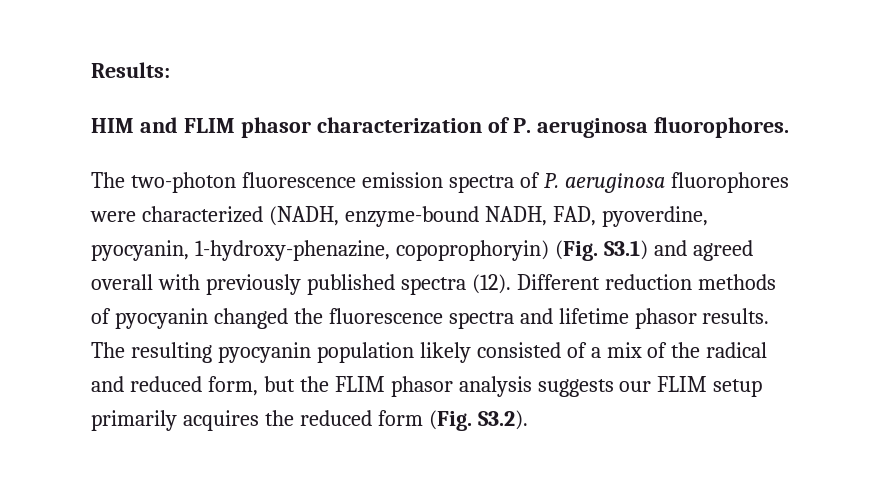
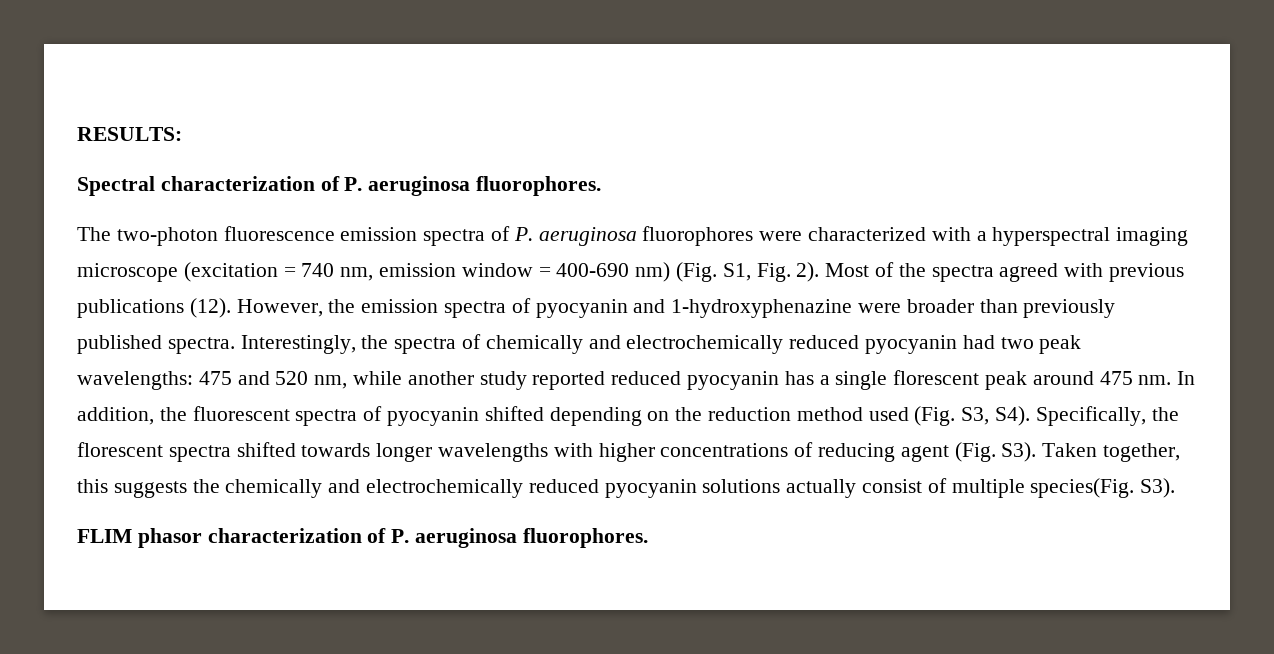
- Results:
- HIM and FLIM phasor characterization of P. aeruginosa fluorophores.
+ RESULTS:
+ Spectral characterization of P. aeruginosa fluorophores.
- The two-photon fluorescence emission spectra of P. aeruginosa fluorophores were characterized (NADH, enzyme-bound NADH, FAD, pyoverdine, pyocyanin, 1-hydroxy-phenazine, copoprophoryin) (Fig. S3.1) and agreed overall with previously published spectra (12). Different reduction methods of pyocyanin changed the fluorescence spectra and lifetime phasor results. The resulting pyocyanin population likely consisted of a mix of the radical and reduced form, but the FLIM phasor analysis suggests our FLIM setup primarily acquires the reduced form (Fig. S3.2).
+ The two-photon fluorescence emission spectra of P. aeruginosa fluorophores were characterized with a hyperspectral imaging microscope (excitation = 740 nm, emission window = 400-690 nm) (Fig. S1, Fig. 2). Most of the spectra agreed with previous publications (12). However, the emission spectra of pyocyanin and 1-hydroxyphenazine were broader than previously published spectra. Interestingly, the spectra of chemically and electrochemically reduced pyocyanin had two peak wavelengths: 475 and 520 nm, while another study reported reduced pyocyanin has a single florescent peak around 475 nm. In addition, the fluorescent spectra of pyocyanin shifted depending on the reduction method used (Fig. S3, S4). Specifically, the florescent spectra shifted towards longer wavelengths with higher concentrations of reducing agent (Fig. S3). Taken together, this suggests the chemically and electrochemically reduced pyocyanin solutions actually consist of multiple species(Fig. S3).
+ FLIM phasor characterization of P. aeruginosa fluorophores.

